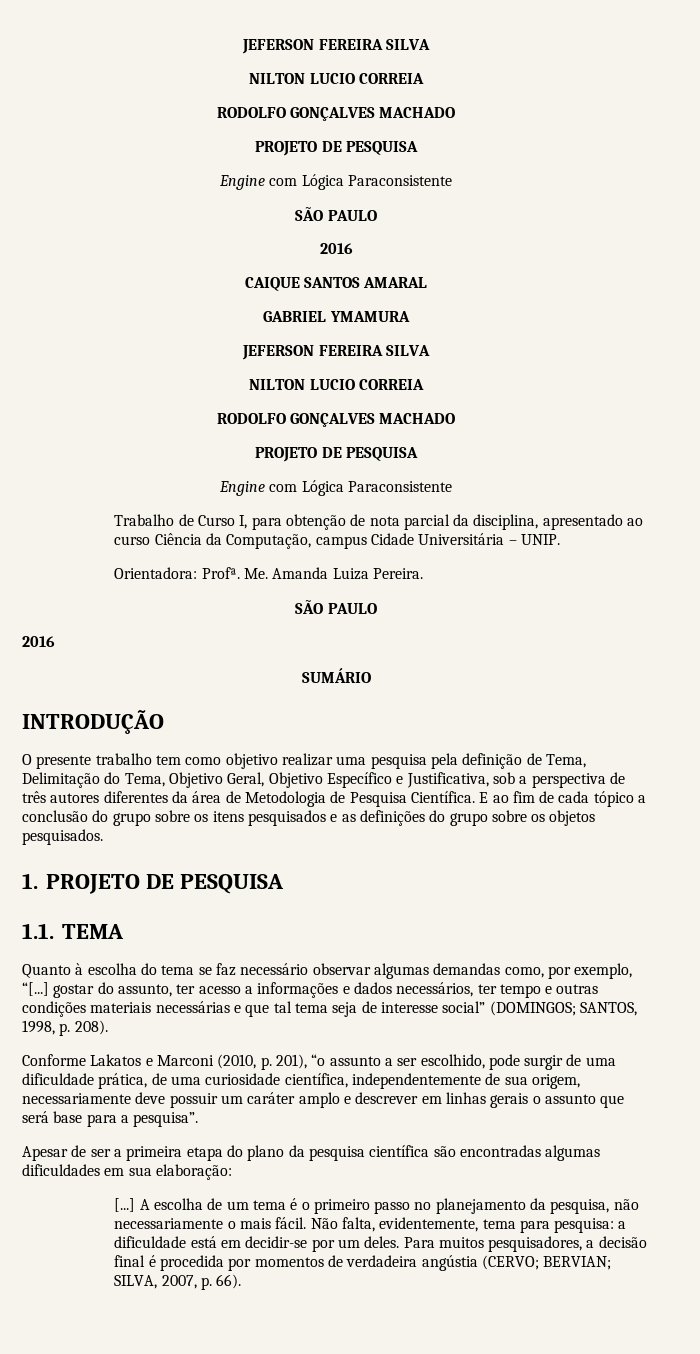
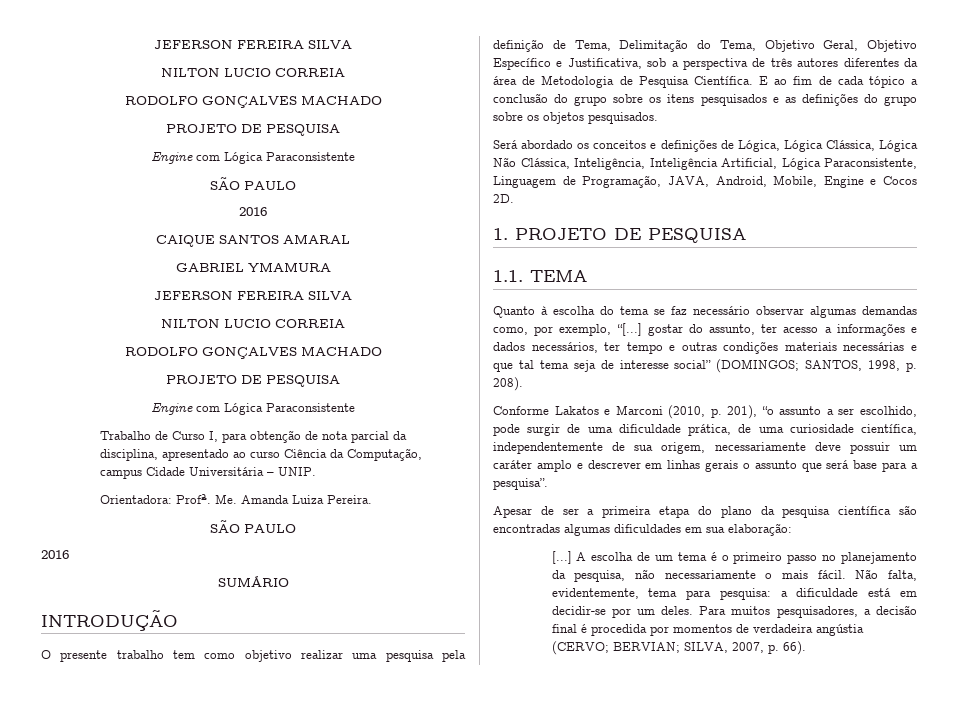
+ Será abordado os conceitos e definições de Lógica, Lógica Clássica, Lógica Não Clássica, Inteligência, Inteligência Artificial, Lógica Paraconsistente, Linguagem de Programação, JAVA, Android, Mobile, Engine e Cocos 2D.

